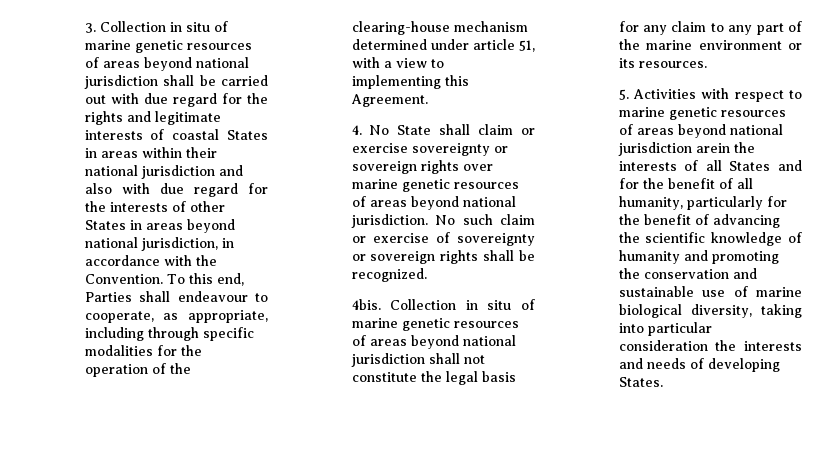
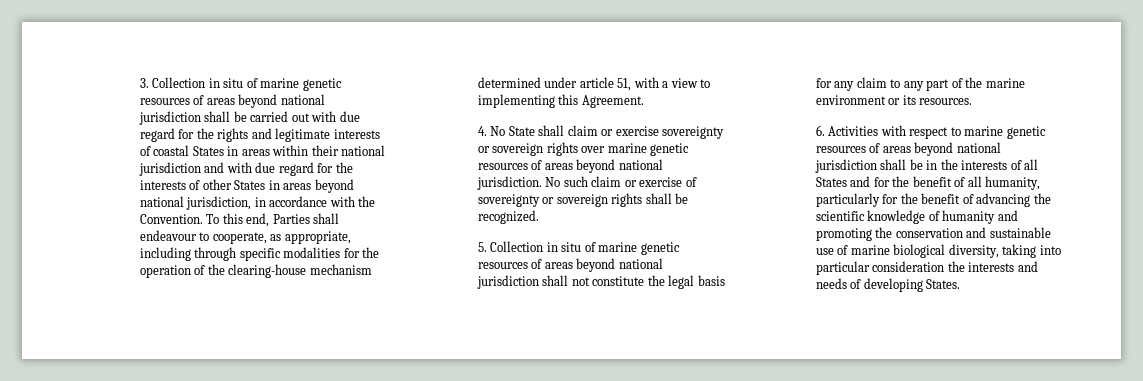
- 3. Collection in situ of marine genetic resources of areas beyond national jurisdiction shall be carried out with due regard for the rights and legitimate interests of coastal States in areas within their national jurisdiction and also with due regard for the interests of other States in areas beyond national jurisdiction, in accordance with the Convention.
+ 3. Collection in situ of marine genetic resources of areas beyond national jurisdiction shall be carried out with due regard for the rights and legitimate interests of coastal States in areas within their national jurisdiction and with due regard for the interests of other States in areas beyond national jurisdiction, in accordance with the Convention.
- 4bis. Collection in situ of marine genetic resources of areas beyond national jurisdiction shall not constitute the legal basis for any claim to any part of the marine environment or its resources.
+ 5. Collection in situ of marine genetic resources of areas beyond national jurisdiction shall not constitute the legal basis for any claim to any part of the marine environment or its resources.
- 5. Activities with respect to marine genetic resources of areas beyond national jurisdiction arein the interests of all States and for the benefit of all humanity, particularly for the benefit of advancing the scientific knowledge of humanity and promoting the conservation and sustainable use of marine biological diversity, taking into particular consideration the interests and needs of developing States.
+ 6. Activities with respect to marine genetic resources of areas beyond national jurisdiction shall be in the interests of all States and for the benefit of all humanity, particularly for the benefit of advancing the scientific knowledge of humanity and promoting the conservation and sustainable use of marine biological diversity, taking into particular consideration the interests and needs of developing States.

